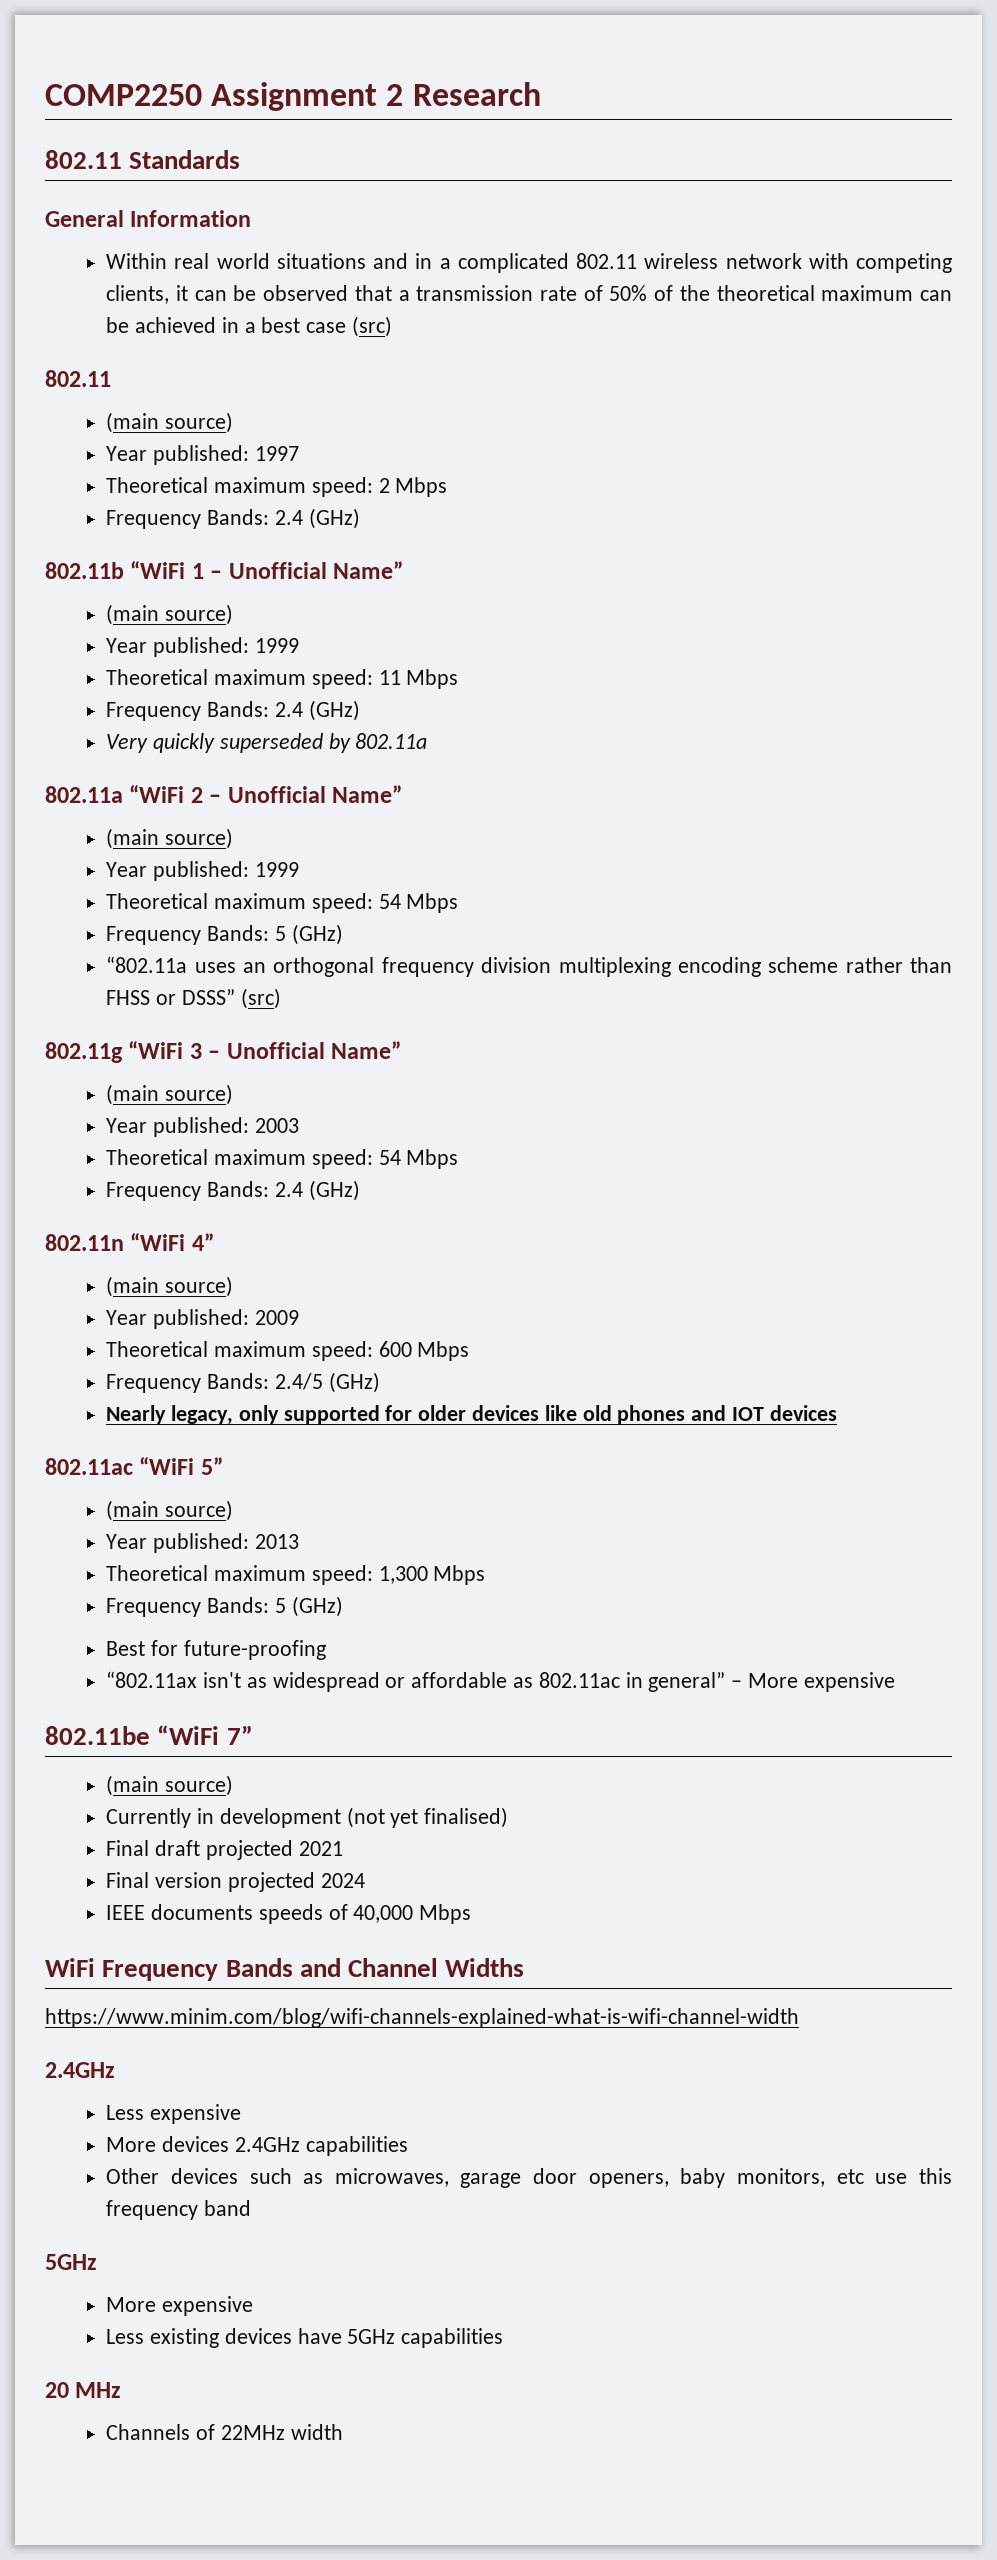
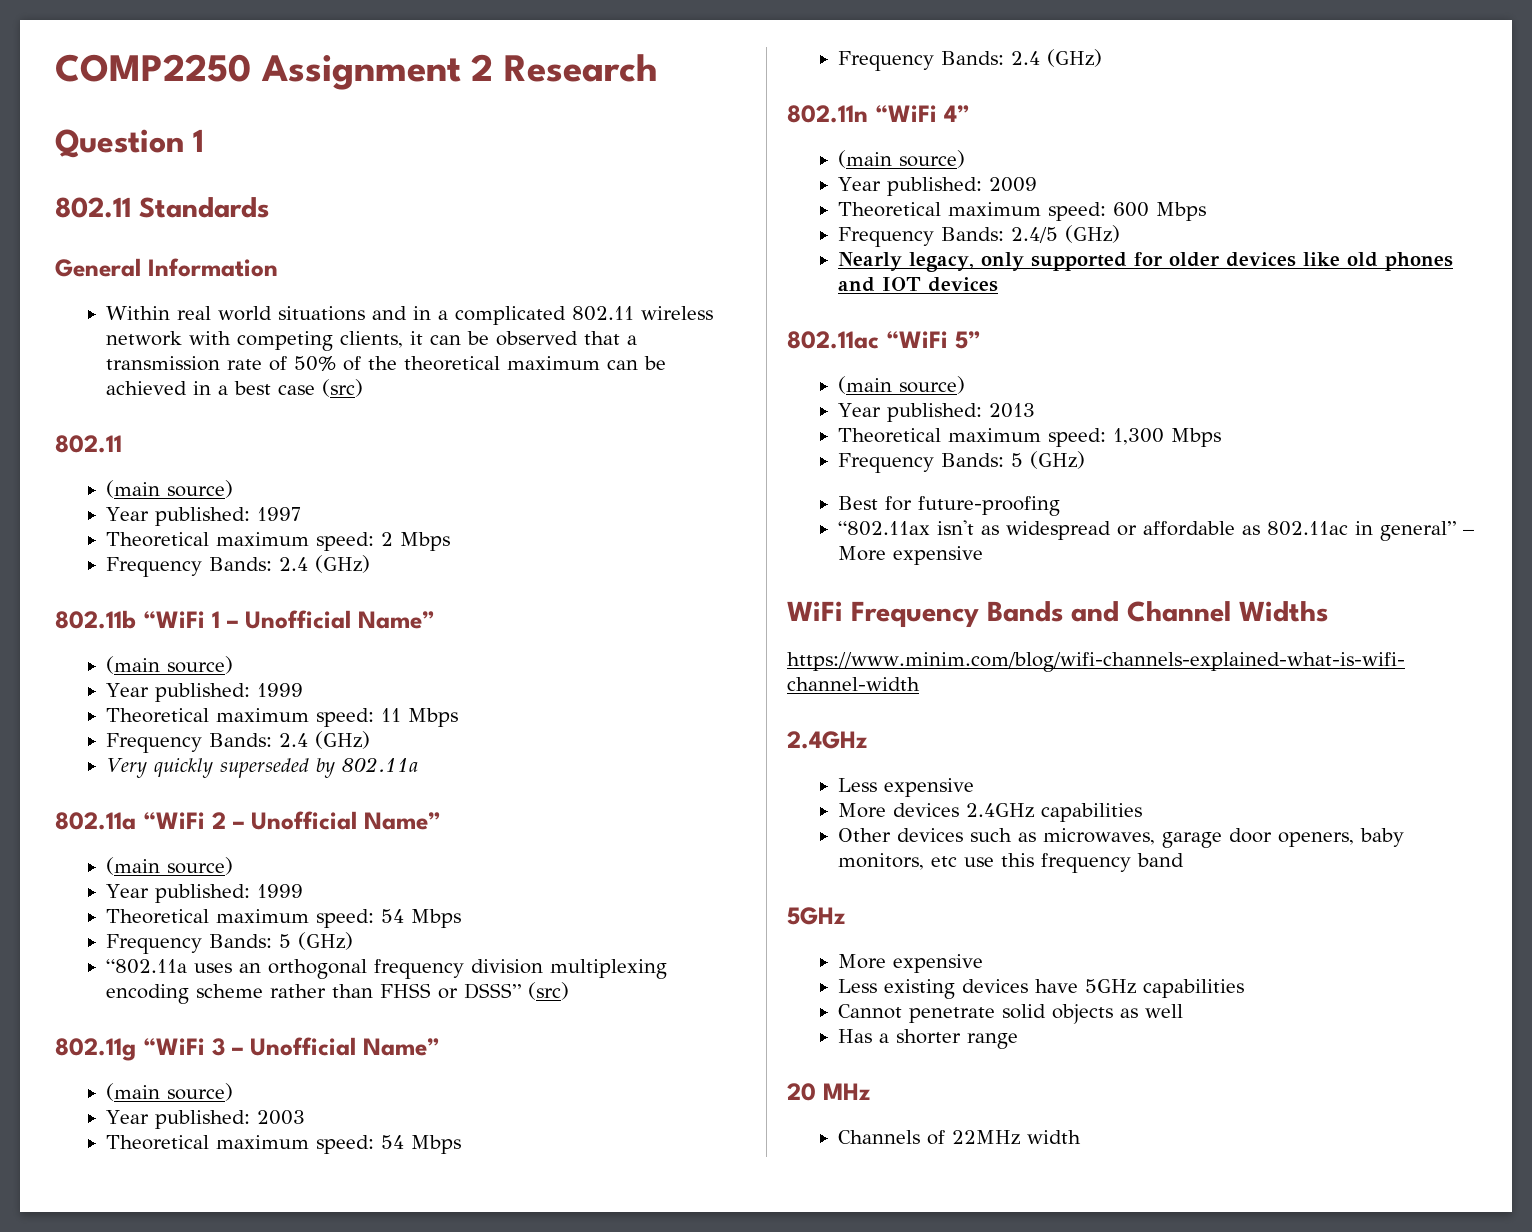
+ Question 1
- 802.11be “WiFi 7”
- (main source)
- Currently in development (not yet finalised)
- Final draft projected 2021
- Final version projected 2024
- IEEE documents speeds of 40,000 Mbps
+ Cannot penetrate solid objects as well
+ Has a shorter range

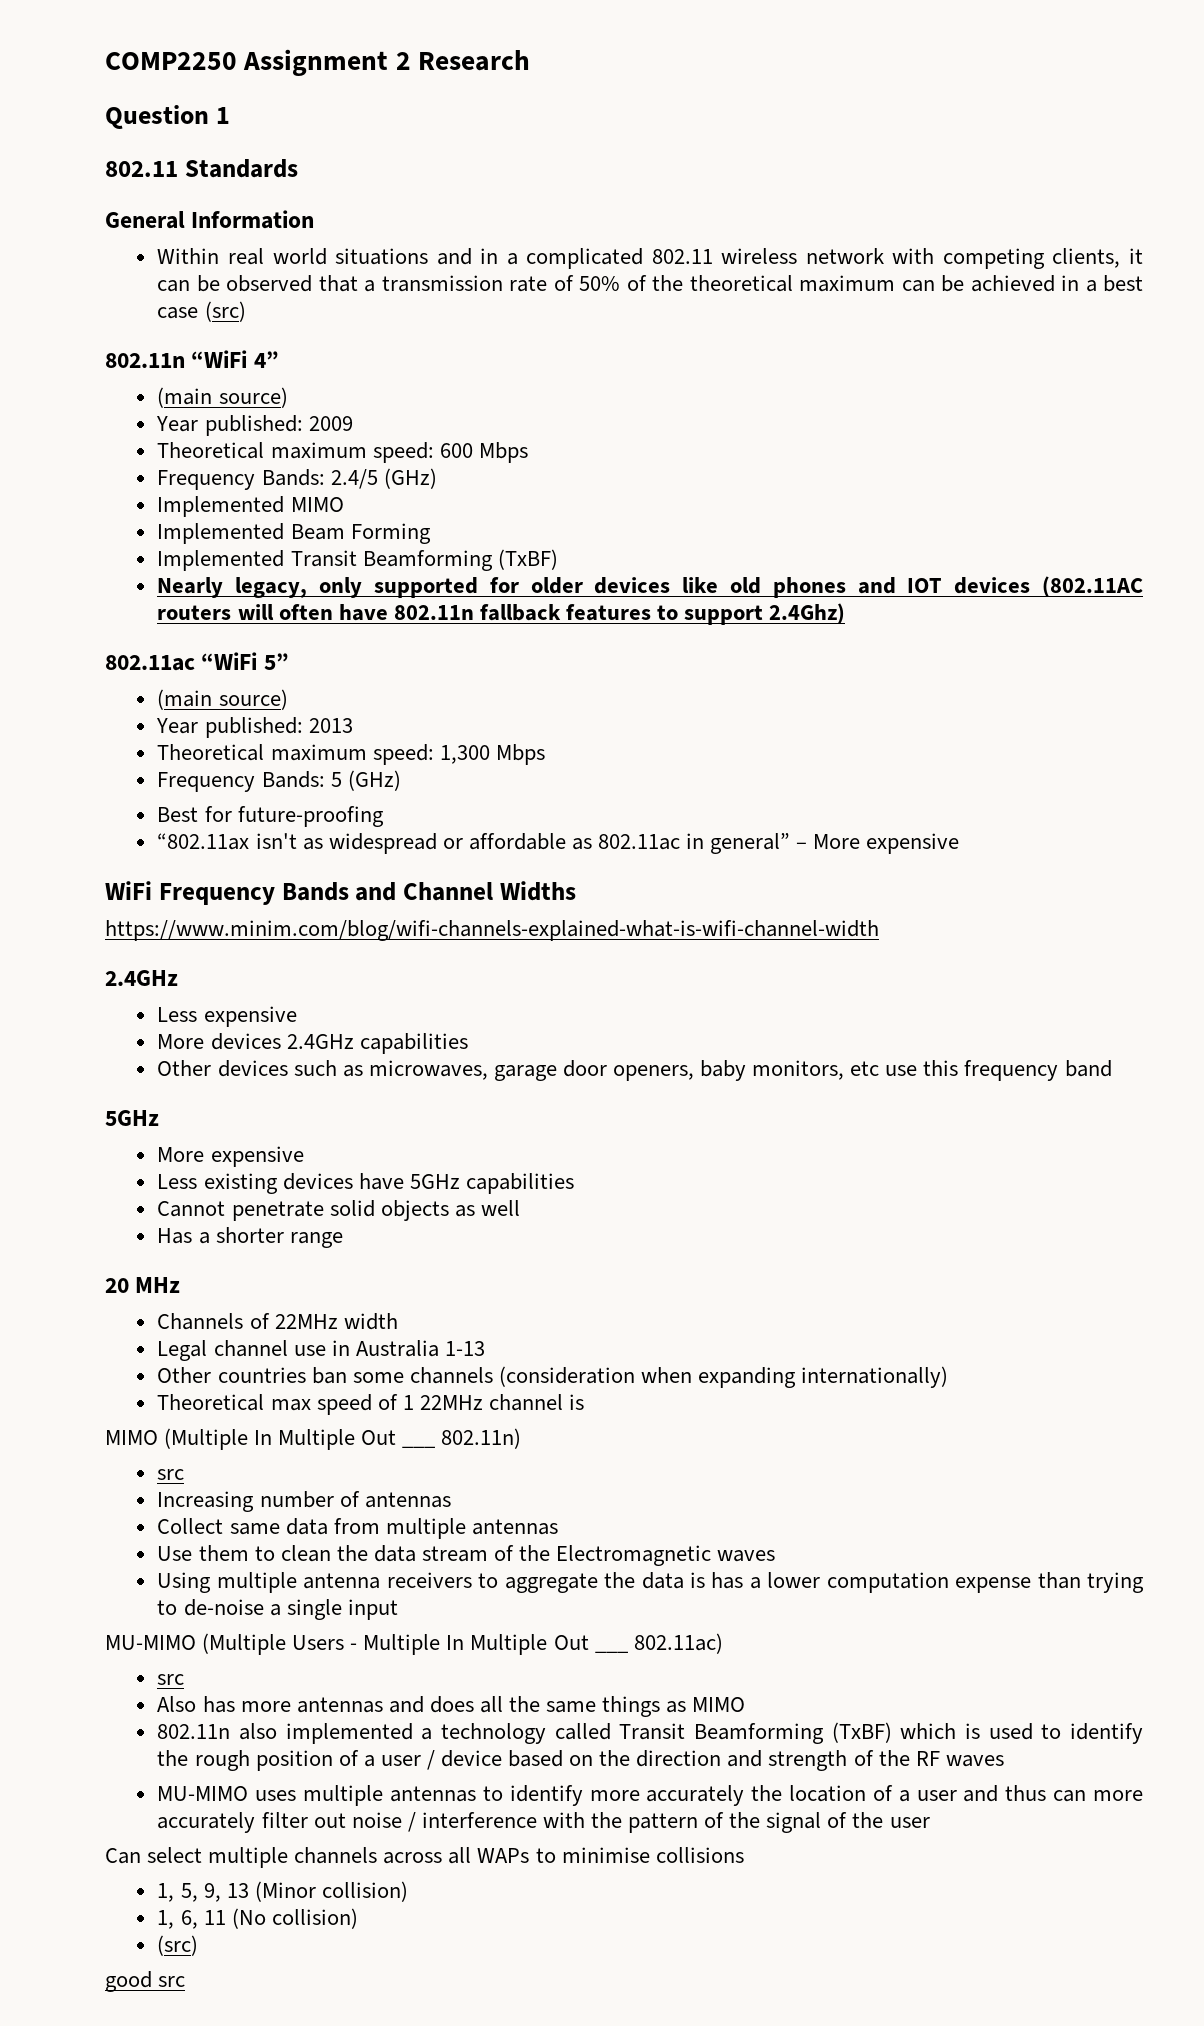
  Within real world situations and in a complicated 802.11 wireless network with competing clients, it can be observed that a transmission rate of 50% of the theoretical maximum can be achieved in a best case (src)
- 802.11
- (main source)
- Year published: 1997
- Theoretical maximum speed: 2 Mbps
- Frequency Bands: 2.4 (GHz)
- 802.11b “WiFi 1 – Unofficial Name”
- (main source)
- Year published: 1999
- Theoretical maximum speed: 11 Mbps
- Frequency Bands: 2.4 (GHz)
- Very quickly superseded by 802.11a
- 802.11a “WiFi 2 – Unofficial Name”
- (main source)
- Year published: 1999
- Theoretical maximum speed: 54 Mbps
- Frequency Bands: 5 (GHz)
- “802.11a uses an orthogonal frequency division multiplexing encoding scheme rather than FHSS or DSSS” (src)
- 802.11g “WiFi 3 – Unofficial Name”
- (main source)
- Year published: 2003
- Theoretical maximum speed: 54 Mbps
- Frequency Bands: 2.4 (GHz)
+ Implemented MIMO
+ Implemented Beam Forming
+ Implemented Transit Beamforming (TxBF)
- Nearly legacy, only supported for older devices like old phones and IOT devices
+ Nearly legacy, only supported for older devices like old phones and IOT devices (802.11AC routers will often have 802.11n fallback features to support 2.4Ghz)
+ Legal channel use in Australia 1-13
+ Other countries ban some channels (consideration when expanding internationally)
+ Theoretical max speed of 1 22MHz channel is
+ MIMO (Multiple In Multiple Out ___ 802.11n)
+ src
+ Increasing number of antennas
+ Collect same data from multiple antennas
+ Use them to clean the data stream of the Electromagnetic waves
+ Using multiple antenna receivers to aggregate the data is has a lower computation expense than trying to de-noise a single input
+ MU-MIMO (Multiple Users - Multiple In Multiple Out ___ 802.11ac)
+ src
+ Also has more antennas and does all the same things as MIMO
+ 802.11n also implemented a technology called Transit Beamforming (TxBF) which is used to identify the rough position of a user / device based on the direction and strength of the RF waves
+ MU-MIMO uses multiple antennas to identify more accurately the location of a user and thus can more accurately filter out noise / interference with the pattern of the signal of the user
+ Can select multiple channels across all WAPs to minimise collisions
+ 1, 5, 9, 13 (Minor collision)
+ 1, 6, 11 (No collision)
+ (src)
+ good src

